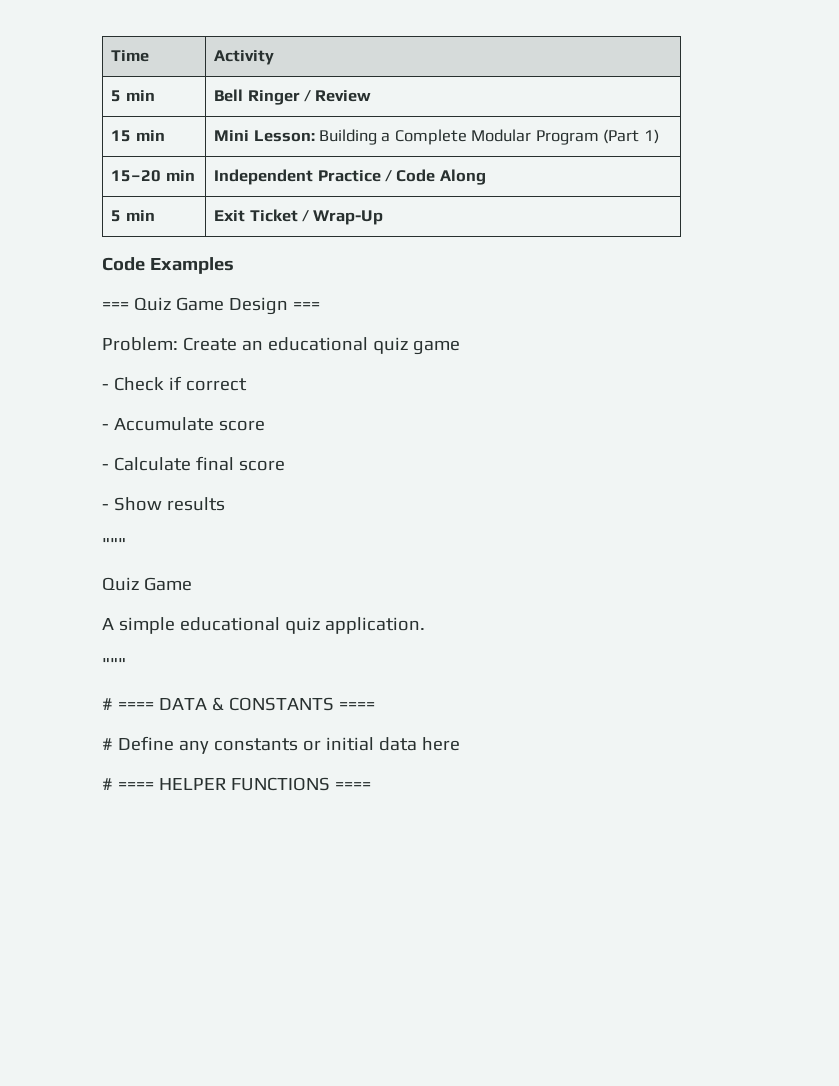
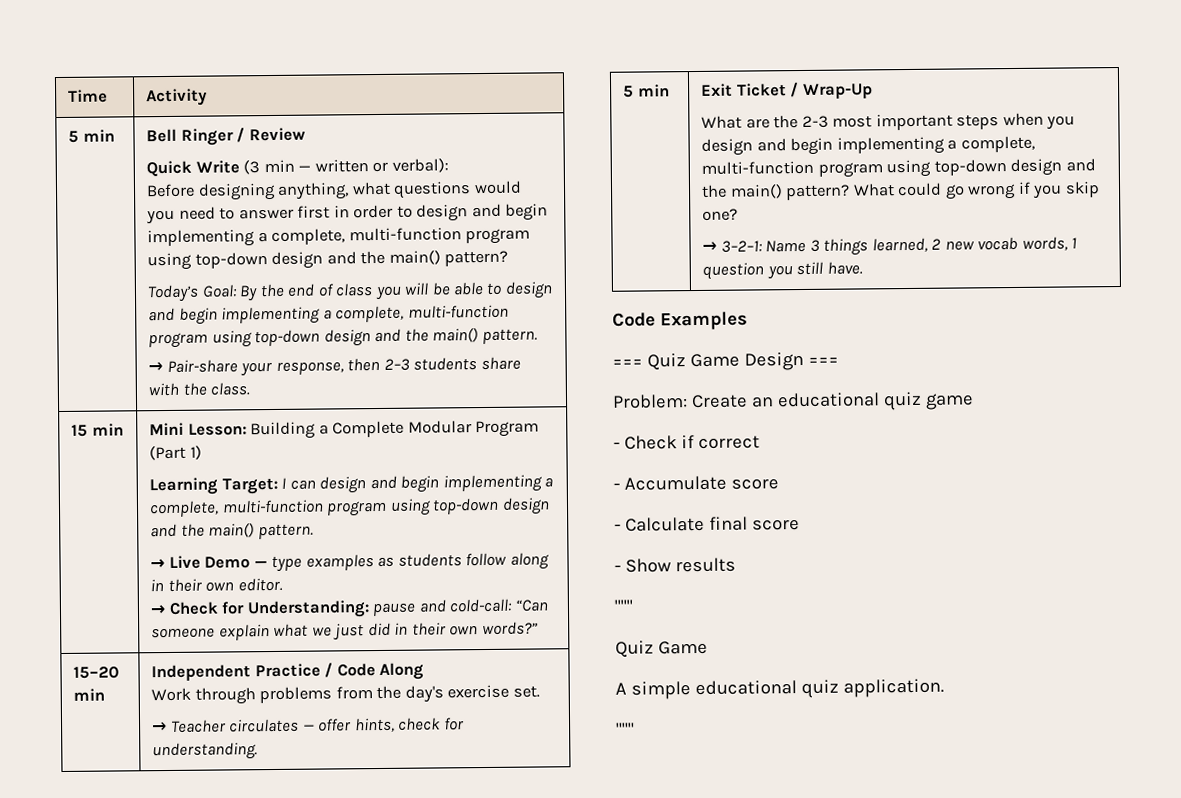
+ Quick Write (3 min — written or verbal):
+ Before designing anything, what questions would you need to answer first in order to design and begin implementing a complete, multi-function program using top-down design and the main() pattern?
+ Today’s Goal: By the end of class you will be able to design and begin implementing a complete, multi-function program using top-down design and the main() pattern.
+ → Pair-share your response, then 2–3 students share with the class.
+ Learning Target: I can design and begin implementing a complete, multi-function program using top-down design and the main() pattern.
+ → Live Demo — type examples as students follow along in their own editor.
+ → Check for Understanding: pause and cold-call: “Can someone explain what we just did in their own words?”
  15–20 min | Independent Practice / Code Along
+ Work through problems from the day's exercise set.
+ → Teacher circulates — offer hints, check for understanding.
+ What are the 2-3 most important steps when you design and begin implementing a complete, multi-function program using top-down design and the main() pattern? What could go wrong if you skip one?
+ → 3–2–1: Name 3 things learned, 2 new vocab words, 1 question you still have.
- # ==== DATA & CONSTANTS ====
- # Define any constants or initial data here
- # ==== HELPER FUNCTIONS ====

